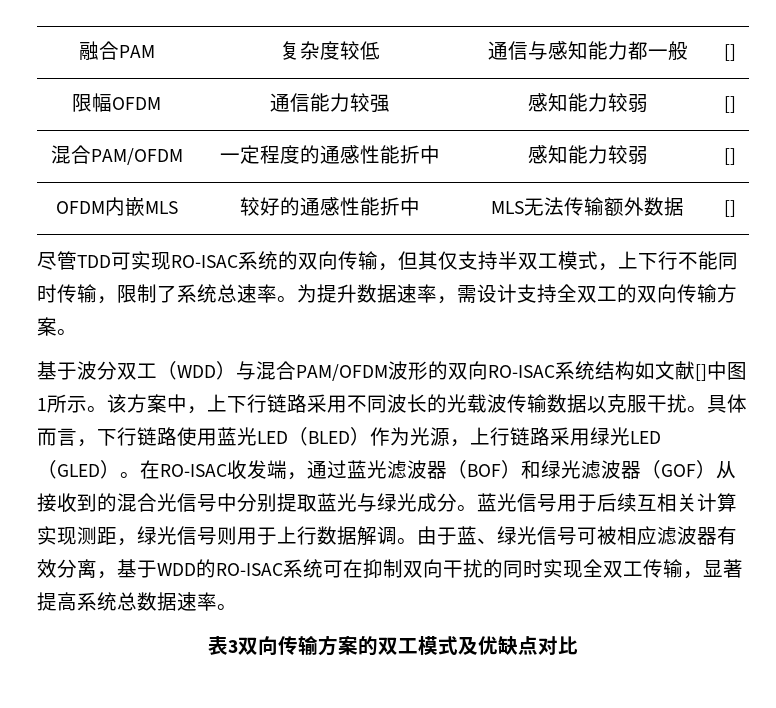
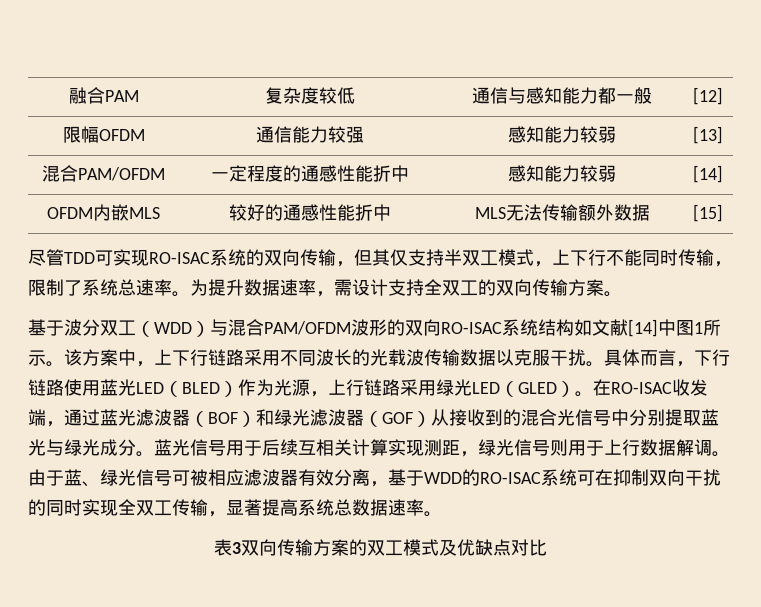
- 融合PAM | 复杂度较低 | 通信与感知能力都一般 | []
+ 融合PAM | 复杂度较低 | 通信与感知能力都一般 | [12]
- 限幅OFDM | 通信能力较强 | 感知能力较弱 | []
+ 限幅OFDM | 通信能力较强 | 感知能力较弱 | [13]
- 混合PAM/OFDM | 一定程度的通感性能折中 | 感知能力较弱 | []
+ 混合PAM/OFDM | 一定程度的通感性能折中 | 感知能力较弱 | [14]
- OFDM内嵌MLS | 较好的通感性能折中 | MLS无法传输额外数据 | []
+ OFDM内嵌MLS | 较好的通感性能折中 | MLS无法传输额外数据 | [15]
- 基于波分双工（WDD）与混合PAM/OFDM波形的双向RO-ISAC系统结构如文献[]中图1所示。
+ 基于波分双工（WDD）与混合PAM/OFDM波形的双向RO-ISAC系统结构如文献[14]中图1所示。

